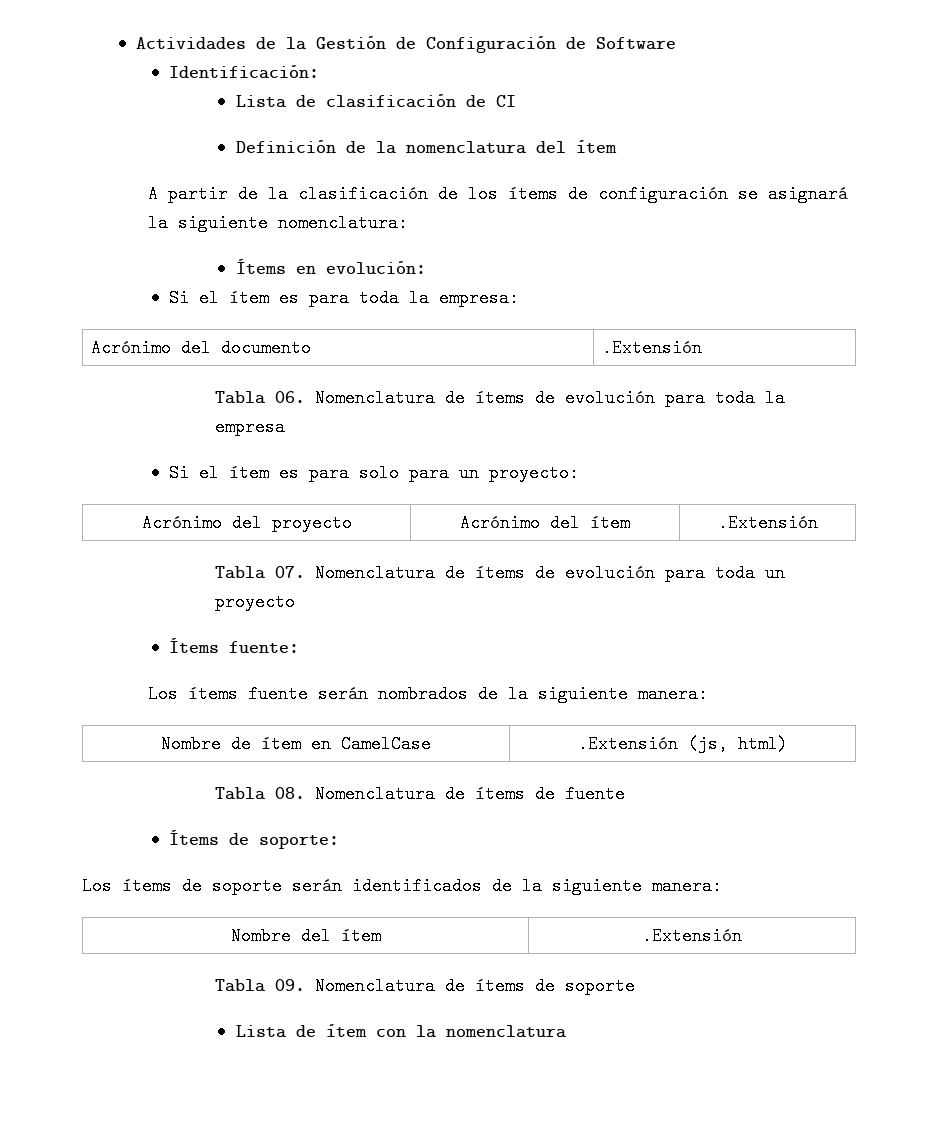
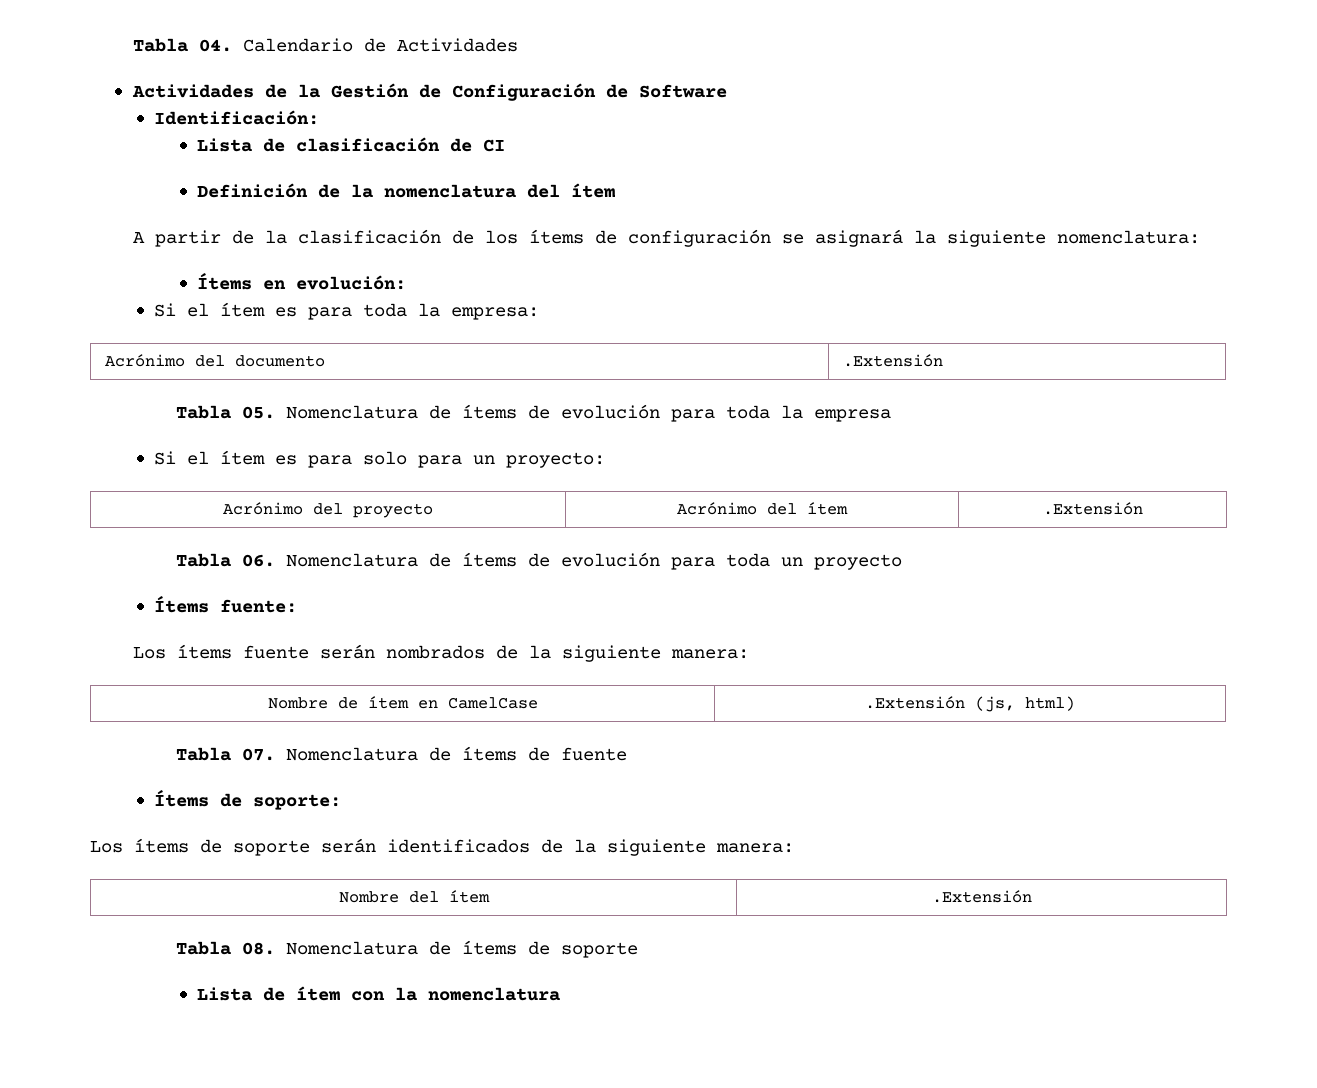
+ Tabla 04. Calendario de Actividades
- Tabla 06. Nomenclatura de ítems de evolución para toda la empresa
+ Tabla 05. Nomenclatura de ítems de evolución para toda la empresa
- Tabla 07. Nomenclatura de ítems de evolución para toda un proyecto
+ Tabla 06. Nomenclatura de ítems de evolución para toda un proyecto
- Tabla 08. Nomenclatura de ítems de fuente
+ Tabla 07. Nomenclatura de ítems de fuente
- Tabla 09. Nomenclatura de ítems de soporte
+ Tabla 08. Nomenclatura de ítems de soporte

